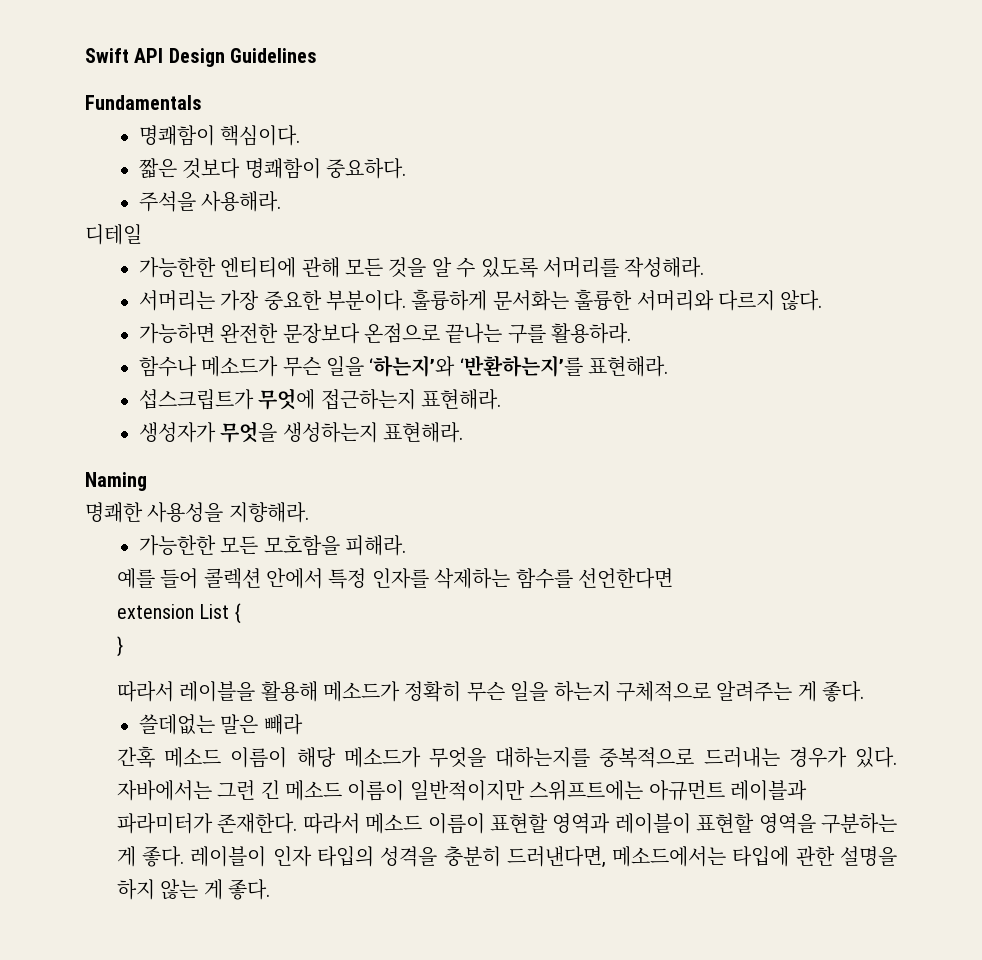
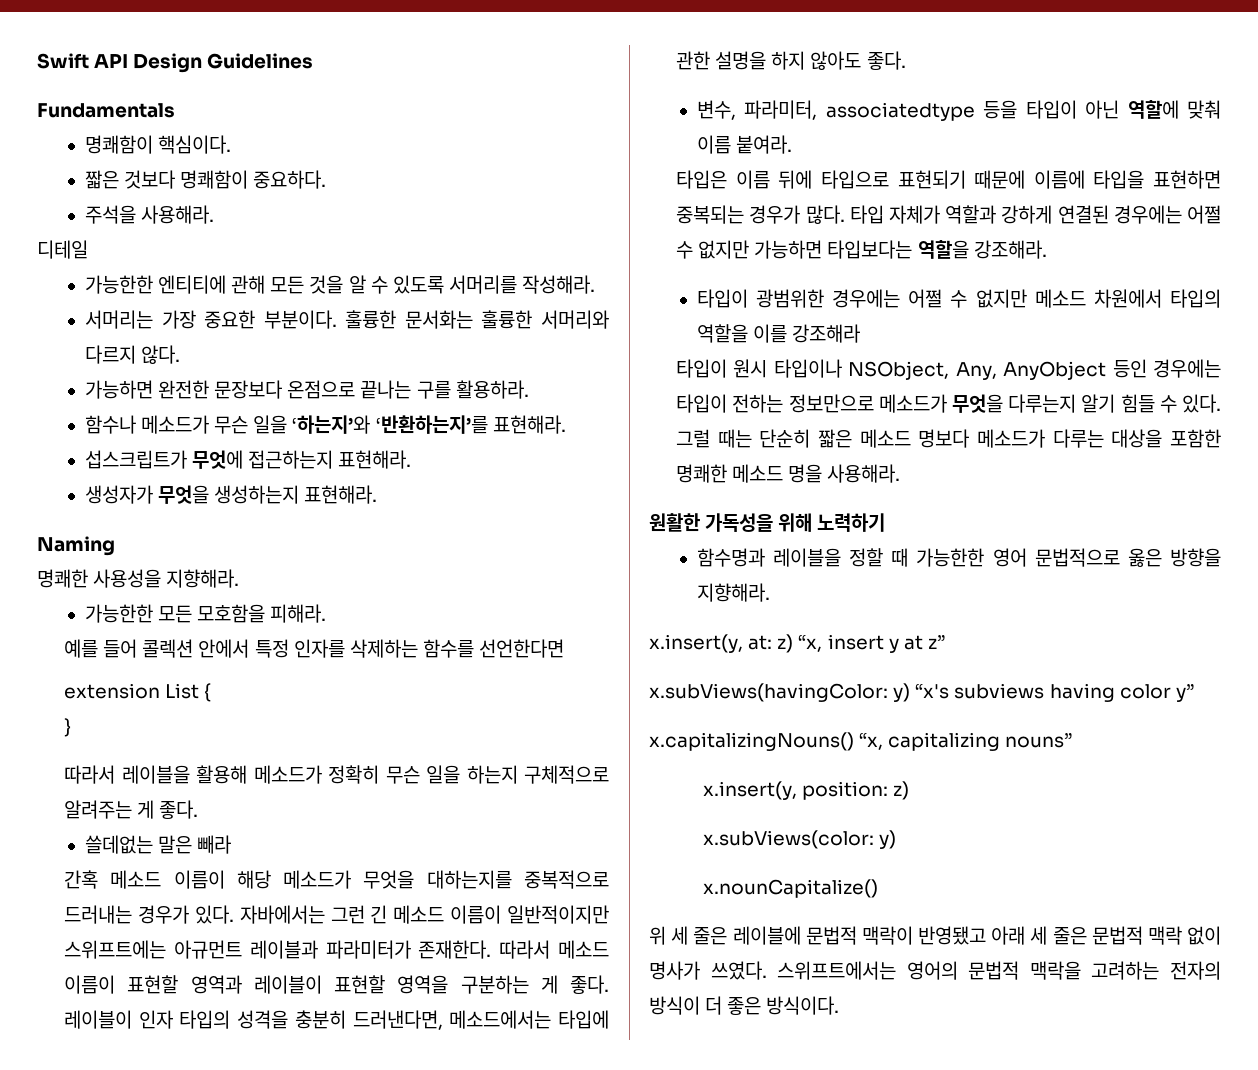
- 훌륭하게 문서화는 훌륭한 서머리와 다르지 않다.
+ 훌륭한 문서화는 훌륭한 서머리와 다르지 않다.
- 레이블이 인자 타입의 성격을 충분히 드러낸다면, 메소드에서는 타입에 관한 설명을 하지 않는 게 좋다.
+ 레이블이 인자 타입의 성격을 충분히 드러낸다면, 메소드에서는 타입에 관한 설명을 하지 않아도 좋다.
+ 변수, 파라미터, associatedtype 등을 타입이 아닌 역할에 맞춰 이름 붙여라.
+ 타입은 이름 뒤에 타입으로 표현되기 때문에 이름에 타입을 표현하면 중복되는 경우가 많다. 타입 자체가 역할과 강하게 연결된 경우에는 어쩔 수 없지만 가능하면 타입보다는 역할을 강조해라.
+ 타입이 광범위한 경우에는 어쩔 수 없지만 메소드 차원에서 타입의 역할을 이를 강조해라
+ 타입이 원시 타입이나 NSObject, Any, AnyObject 등인 경우에는 타입이 전하는 정보만으로 메소드가 무엇을 다루는지 알기 힘들 수 있다. 그럴 때는 단순히 짧은 메소드 명보다 메소드가 다루는 대상을 포함한 명쾌한 메소드 명을 사용해라.
+ 원활한 가독성을 위해 노력하기
+ 함수명과 레이블을 정할 때 가능한한 영어 문법적으로 옳은 방향을 지향해라.
+ x.insert(y, at: z) “x, insert y at z”
+ x.subViews(havingColor: y) “x's subviews having color y”
+ x.capitalizingNouns() “x, capitalizing nouns”
+ x.insert(y, position: z)
+ x.subViews(color: y)
+ x.nounCapitalize()
+ 위 세 줄은 레이블에 문법적 맥락이 반영됐고 아래 세 줄은 문법적 맥락 없이 명사가 쓰였다. 스위프트에서는 영어의 문법적 맥락을 고려하는 전자의 방식이 더 좋은 방식이다.

